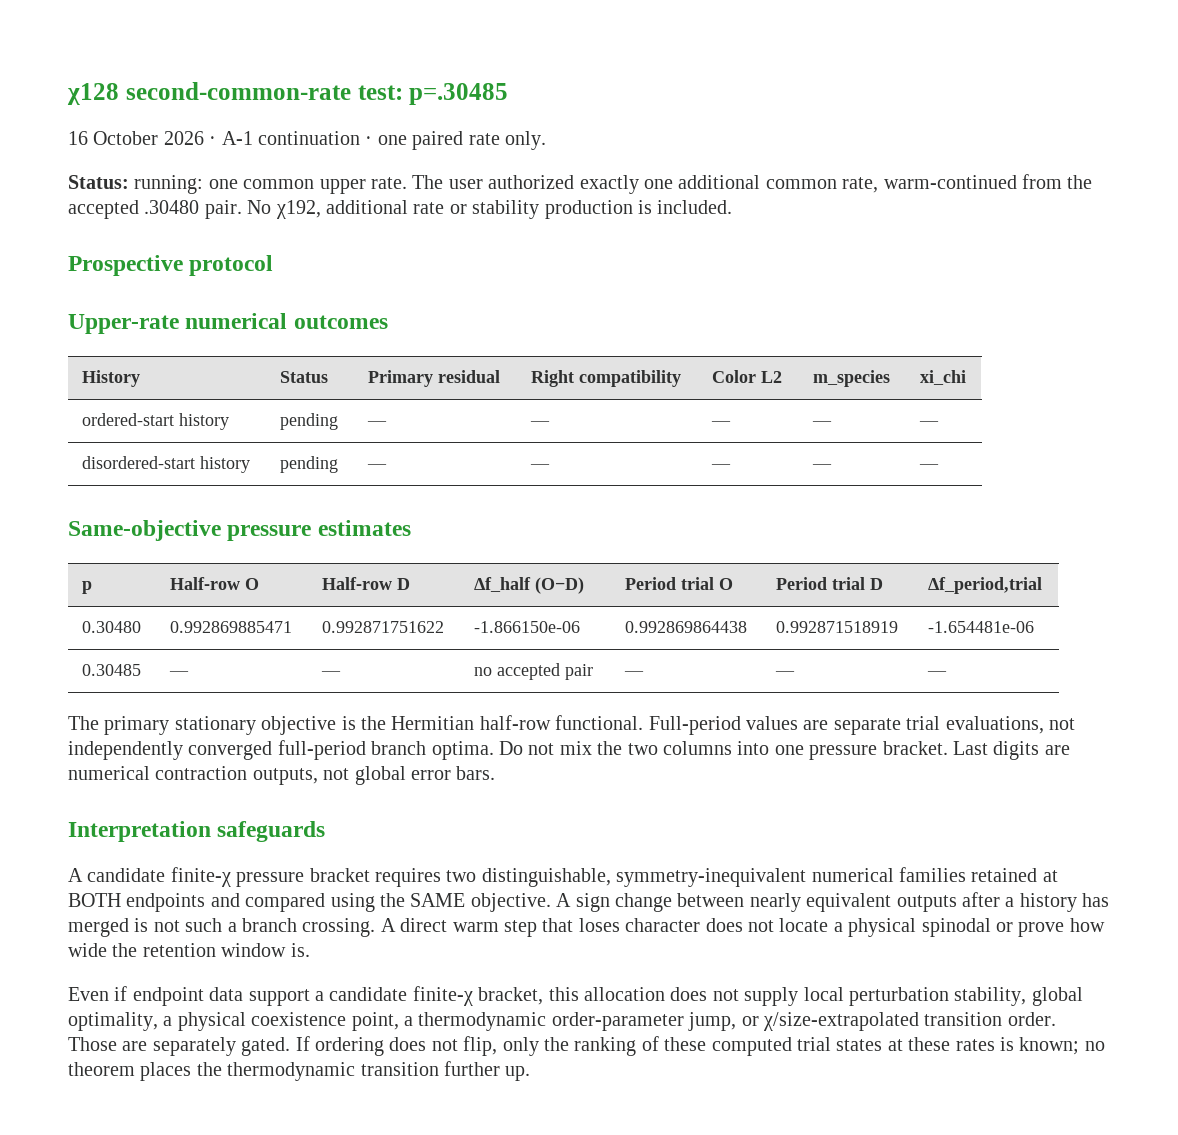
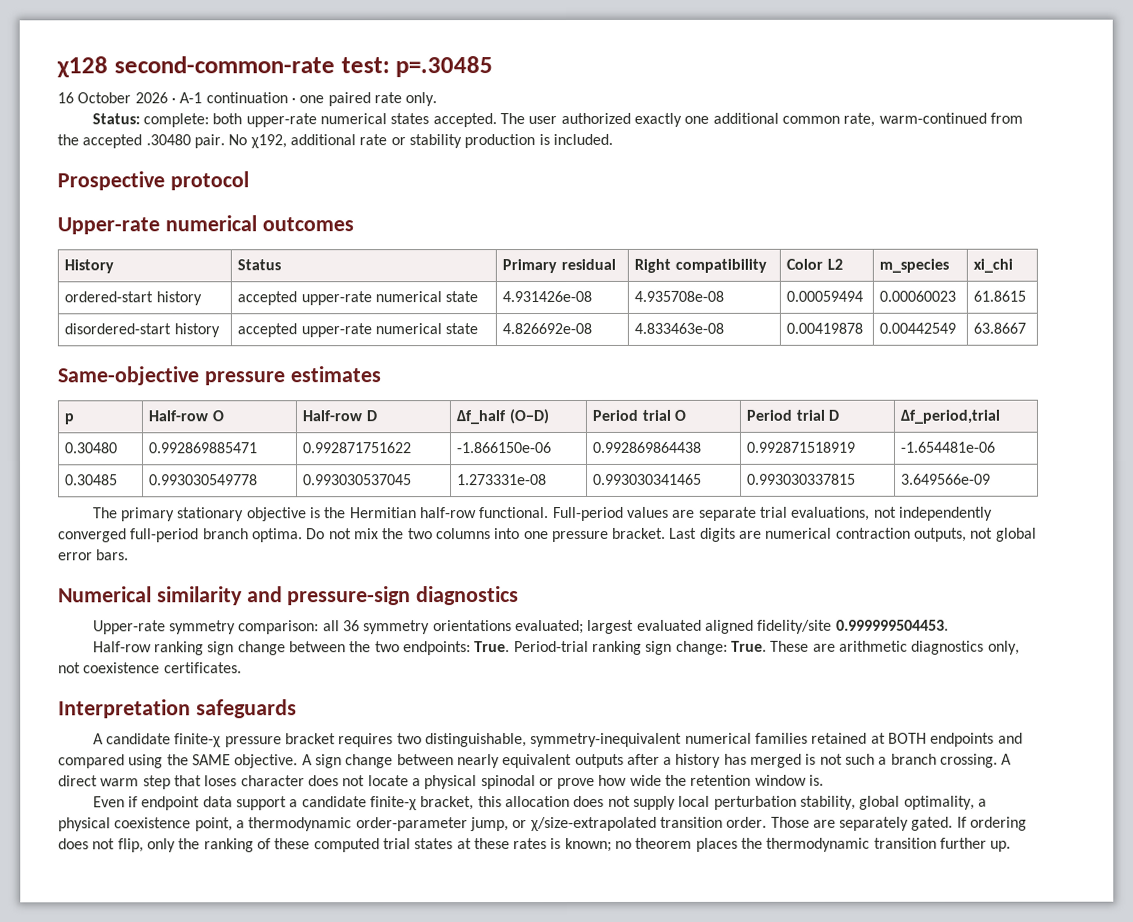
- Status: running: one common upper rate.
+ Status: complete: both upper-rate numerical states accepted.
- ordered-start history | pending | — | — | — | — | —
- disordered-start history | pending | — | — | — | — | —
+ ordered-start history | accepted upper-rate numerical state | 4.931426e-08 | 4.935708e-08 | 0.00059494 | 0.00060023 | 61.8615
+ disordered-start history | accepted upper-rate numerical state | 4.826692e-08 | 4.833463e-08 | 0.00419878 | 0.00442549 | 63.8667
- 0.30485 | — | — | no accepted pair | — | — | —
+ 0.30485 | 0.993030549778 | 0.993030537045 | 1.273331e-08 | 0.993030341465 | 0.993030337815 | 3.649566e-09
+ Numerical similarity and pressure-sign diagnostics
+ Upper-rate symmetry comparison: all 36 symmetry orientations evaluated; largest evaluated aligned fidelity/site 0.999999504453.
+ Half-row ranking sign change between the two endpoints: True. Period-trial ranking sign change: True. These are arithmetic diagnostics only, not coexistence certificates.

